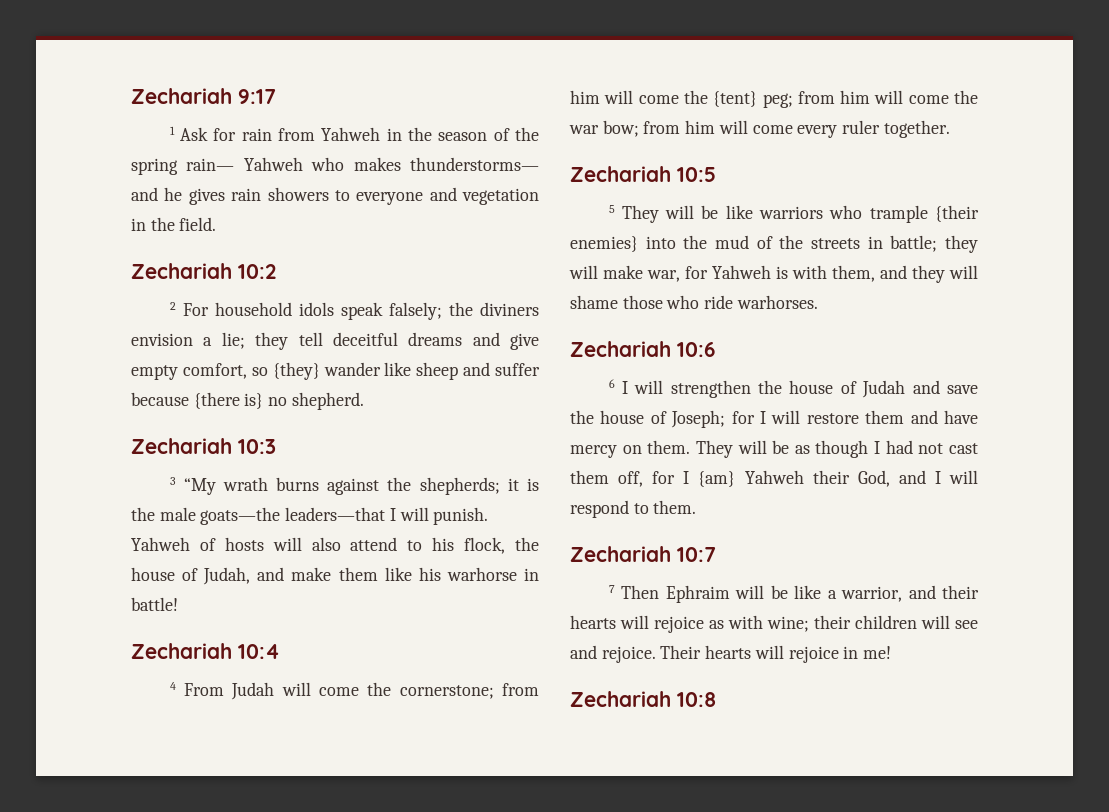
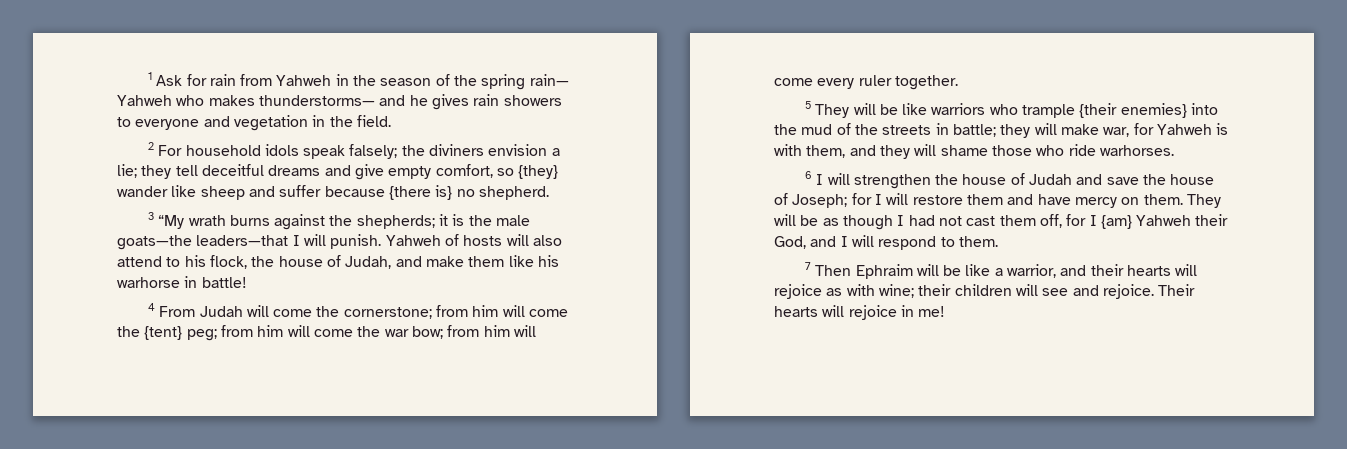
- Zechariah 9:17
- Zechariah 10:2
- Zechariah 10:3
- Zechariah 10:4
- Zechariah 10:5
- Zechariah 10:6
- Zechariah 10:7
- Zechariah 10:8

